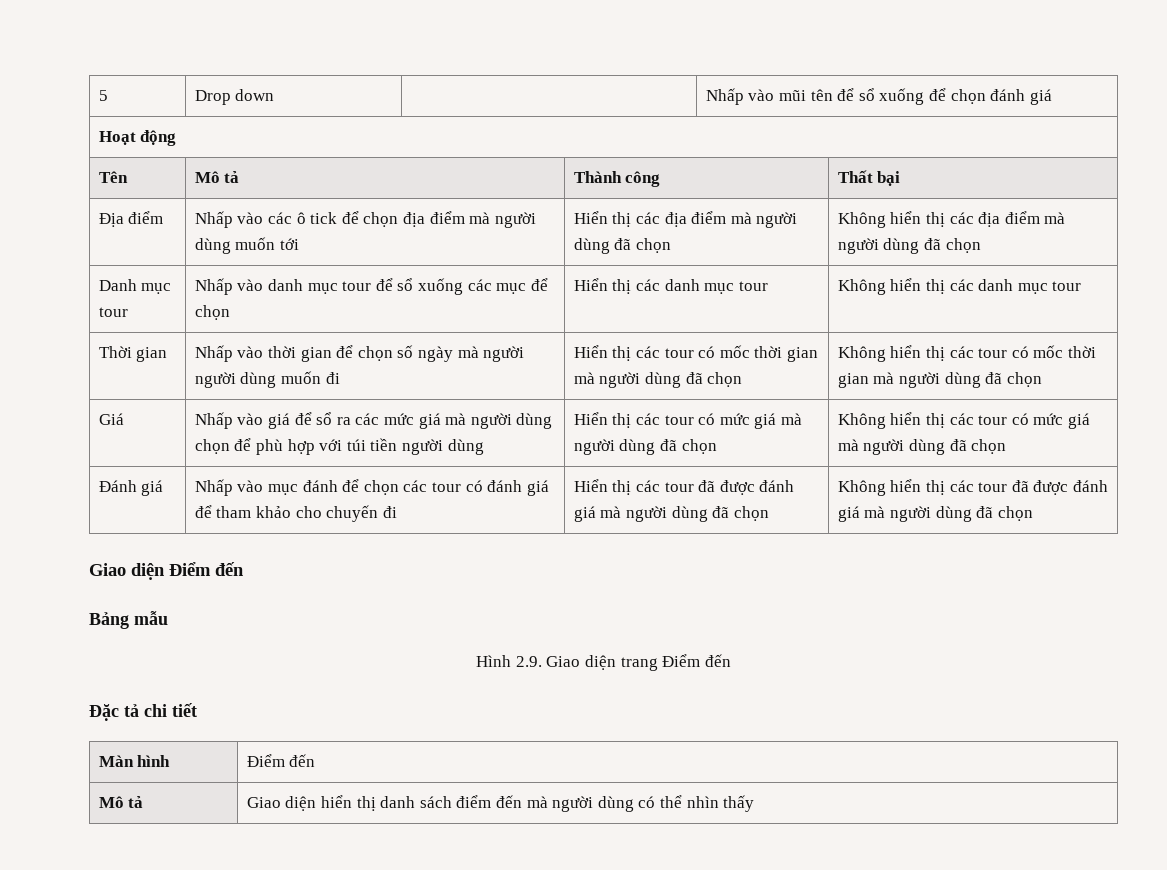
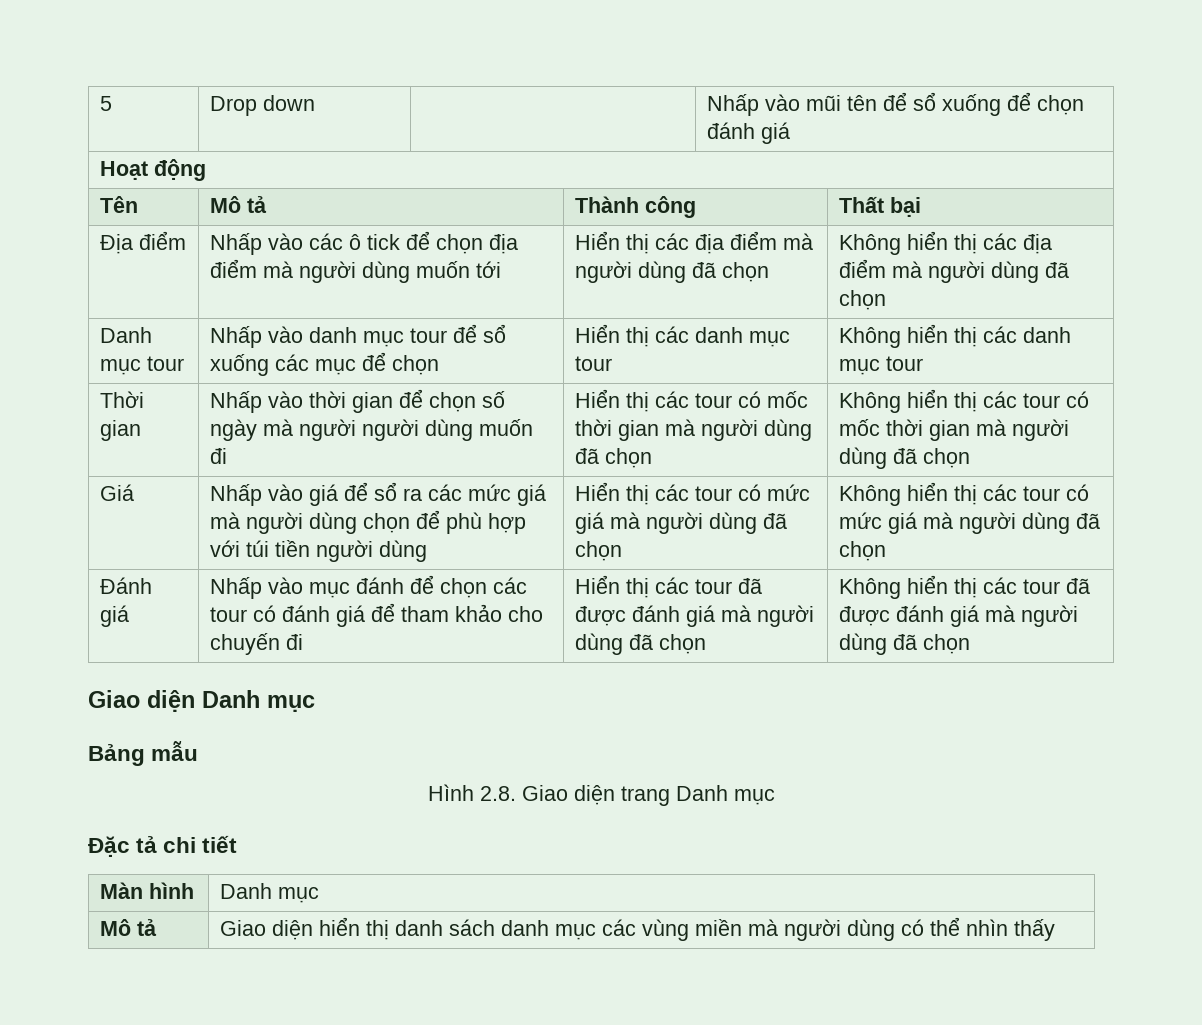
- Giao diện Điểm đến
+ Giao diện Danh mục
- Hình 2.9. Giao diện trang Điểm đến
+ Hình 2.8. Giao diện trang Danh mục
- Màn hình | Điểm đến
+ Màn hình | Danh mục
- Mô tả | Giao diện hiển thị danh sách điểm đến mà người dùng có thể nhìn thấy
+ Mô tả | Giao diện hiển thị danh sách danh mục các vùng miền mà người dùng có thể nhìn thấy

